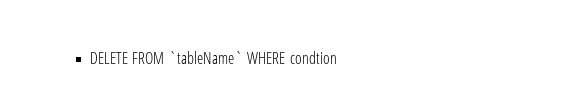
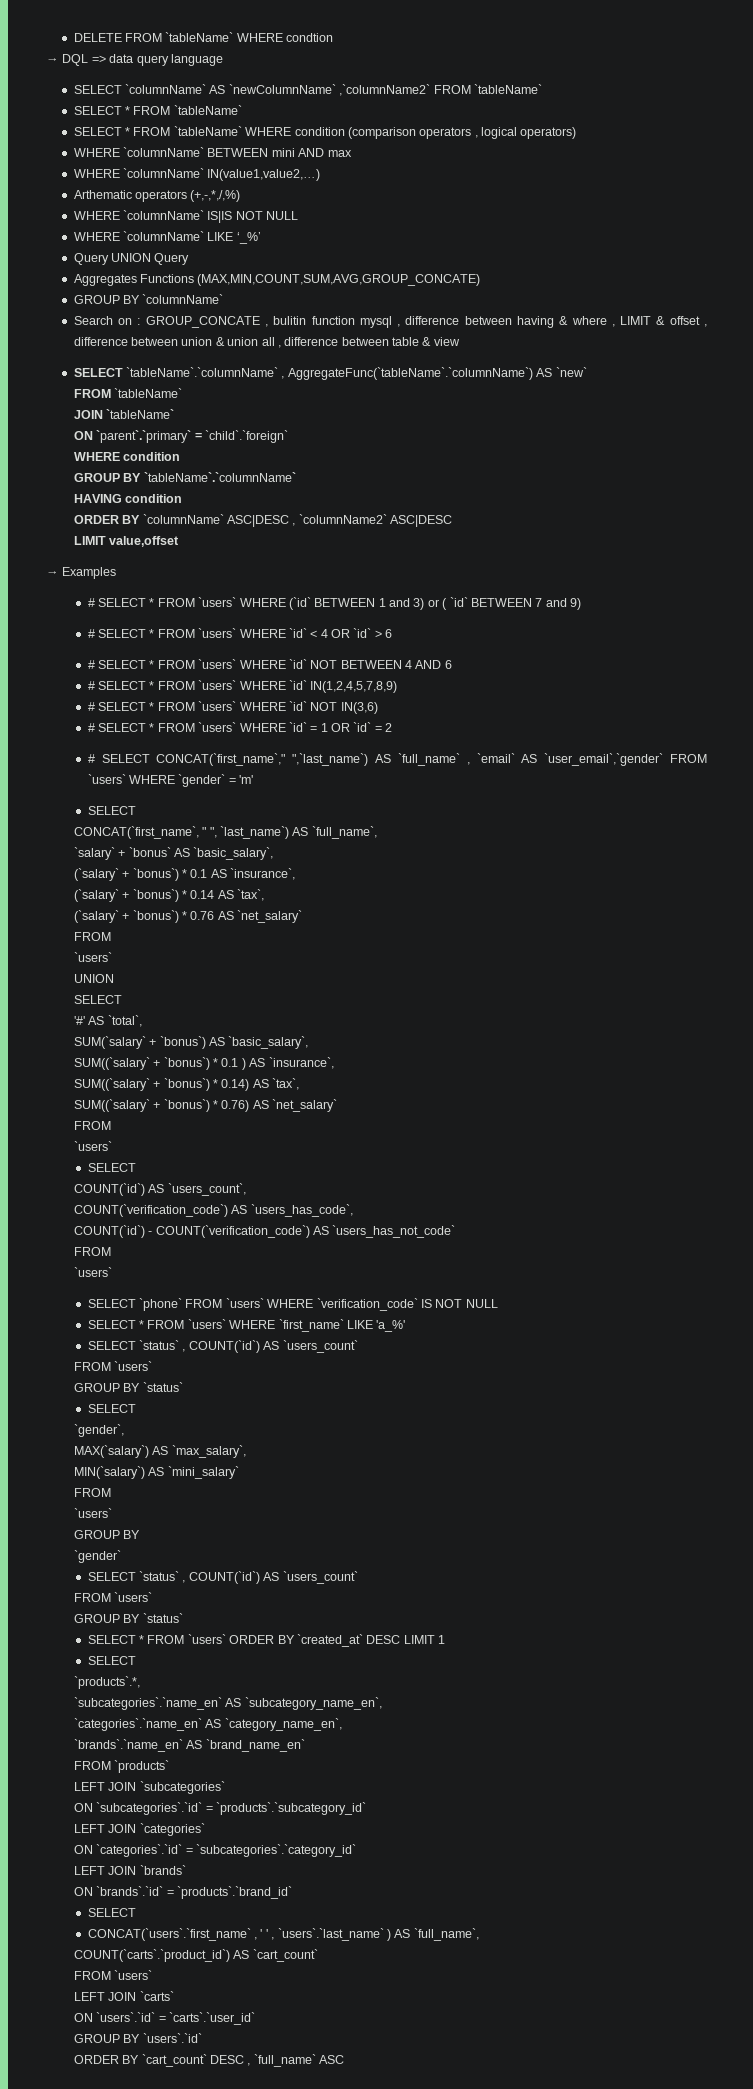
+ → DQL => data query language
+ SELECT `columnName` AS `newColumnName` ,`columnName2` FROM `tableName`
+ SELECT * FROM `tableName`
+ SELECT * FROM `tableName` WHERE condition (comparison operators , logical operators)
+ WHERE `columnName` BETWEEN mini AND max
+ WHERE `columnName` IN(value1,value2,…)
+ Arthematic operators (+,-,*,/,%)
+ WHERE `columnName` IS|IS NOT NULL
+ WHERE `columnName` LIKE ‘_%’
+ Query UNION Query
+ Aggregates Functions (MAX,MIN,COUNT,SUM,AVG,GROUP_CONCATE)
+ GROUP BY `columnName`
+ Search on : GROUP_CONCATE , bulitin function mysql , difference between having & where , LIMIT & offset , difference between union & union all , difference between table & view
+ SELECT `tableName`.`columnName` , AggregateFunc(`tableName`.`columnName`) AS `new`
+ FROM `tableName`
+ JOIN `tableName`
+ ON `parent`.`primary` = `child`.`foreign`
+ WHERE condition
+ GROUP BY `tableName`.`columnName`
+ HAVING condition
+ ORDER BY `columnName` ASC|DESC , `columnName2` ASC|DESC
+ LIMIT value,offset
+ → Examples
+ # SELECT * FROM `users` WHERE (`id` BETWEEN 1 and 3) or ( `id` BETWEEN 7 and 9)
+ # SELECT * FROM `users` WHERE `id` < 4 OR `id` > 6
+ # SELECT * FROM `users` WHERE `id` NOT BETWEEN 4 AND 6
+ # SELECT * FROM `users` WHERE `id` IN(1,2,4,5,7,8,9)
+ # SELECT * FROM `users` WHERE `id` NOT IN(3,6)
+ # SELECT * FROM `users` WHERE `id` = 1 OR `id` = 2
+ # SELECT CONCAT(`first_name`," ",`last_name`) AS `full_name` , `email` AS `user_email`,`gender` FROM `users` WHERE `gender` = 'm'
+ SELECT
+ CONCAT(`first_name`, " ", `last_name`) AS `full_name`,
+ `salary` + `bonus` AS `basic_salary`,
+ (`salary` + `bonus`) * 0.1 AS `insurance`,
+ (`salary` + `bonus`) * 0.14 AS `tax`,
+ (`salary` + `bonus`) * 0.76 AS `net_salary`
+ FROM
+ `users`
+ UNION
+ SELECT
+ '#' AS `total`,
+ SUM(`salary` + `bonus`) AS `basic_salary`,
+ SUM((`salary` + `bonus`) * 0.1 ) AS `insurance`,
+ SUM((`salary` + `bonus`) * 0.14) AS `tax`,
+ SUM((`salary` + `bonus`) * 0.76) AS `net_salary`
+ FROM
+ `users`
+ SELECT
+ COUNT(`id`) AS `users_count`,
+ COUNT(`verification_code`) AS `users_has_code`,
+ COUNT(`id`) - COUNT(`verification_code`) AS `users_has_not_code`
+ FROM
+ `users`
+ SELECT `phone` FROM `users` WHERE `verification_code` IS NOT NULL
+ SELECT * FROM `users` WHERE `first_name` LIKE 'a_%'
+ SELECT `status` , COUNT(`id`) AS `users_count`
+ FROM `users`
+ GROUP BY `status`
+ SELECT
+ `gender`,
+ MAX(`salary`) AS `max_salary`,
+ MIN(`salary`) AS `mini_salary`
+ FROM
+ `users`
+ GROUP BY
+ `gender`
+ SELECT `status` , COUNT(`id`) AS `users_count`
+ FROM `users`
+ GROUP BY `status`
+ SELECT * FROM `users` ORDER BY `created_at` DESC LIMIT 1
+ SELECT
+ `products`.*,
+ `subcategories`.`name_en` AS `subcategory_name_en`,
+ `categories`.`name_en` AS `category_name_en`,
+ `brands`.`name_en` AS `brand_name_en`
+ FROM `products`
+ LEFT JOIN `subcategories`
+ ON `subcategories`.`id` = `products`.`subcategory_id`
+ LEFT JOIN `categories`
+ ON `categories`.`id` = `subcategories`.`category_id`
+ LEFT JOIN `brands`
+ ON `brands`.`id` = `products`.`brand_id`
+ SELECT
+ CONCAT(`users`.`first_name` , ' ' , `users`.`last_name` ) AS `full_name`,
+ COUNT(`carts`.`product_id`) AS `cart_count`
+ FROM `users`
+ LEFT JOIN `carts`
+ ON `users`.`id` = `carts`.`user_id`
+ GROUP BY `users`.`id`
+ ORDER BY `cart_count` DESC , `full_name` ASC

